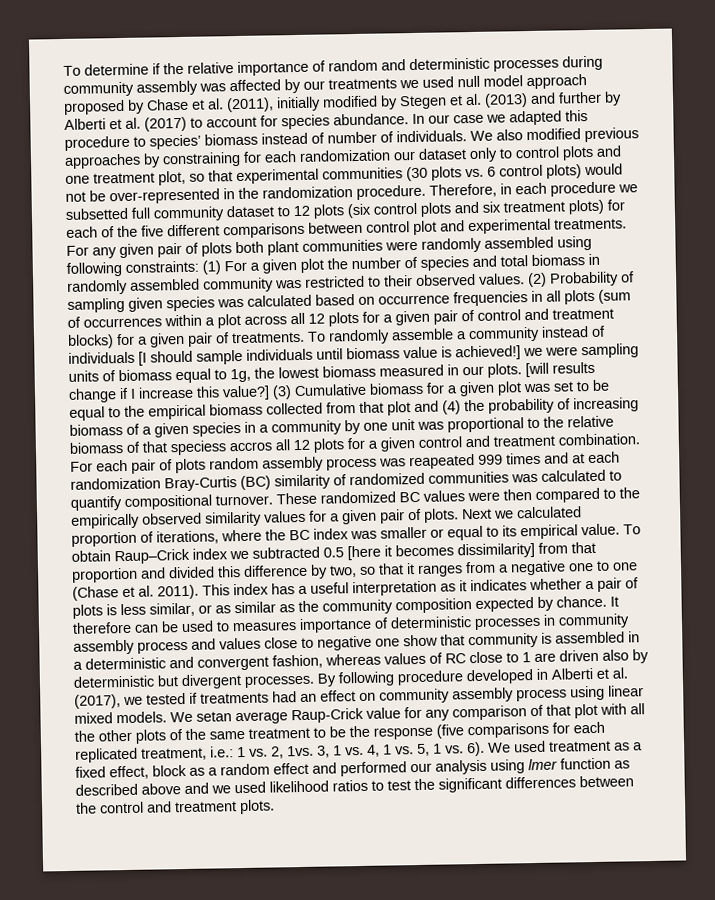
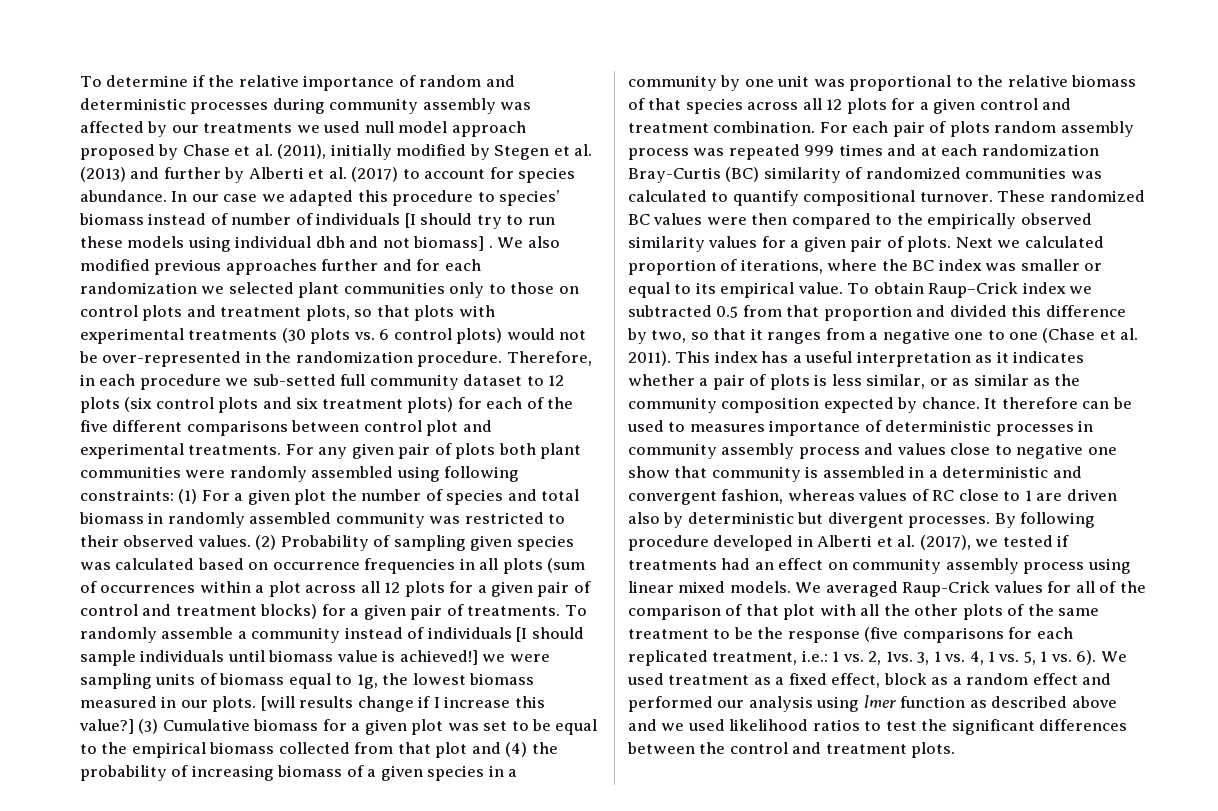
- In our case we adapted this procedure to species’ biomass instead of number of individuals.
+ In our case we adapted this procedure to species’ biomass instead of number of individuals [I should try to run these models using individual dbh and not biomass] .
- We also modified previous approaches by constraining for each randomization our dataset only to control plots and one treatment plot, so that experimental communities (30 plots vs. 6 control plots) would not be over-represented in the randomization procedure.
+ We also modified previous approaches further and for each randomization we selected plant communities only to those on control plots and treatment plots, so that plots with experimental treatments (30 plots vs. 6 control plots) would not be over-represented in the randomization procedure.
- Therefore, in each procedure we subsetted full community dataset to 12 plots (six control plots and six treatment plots) for each of the five different comparisons between control plot and experimental treatments.
+ Therefore, in each procedure we sub-setted full community dataset to 12 plots (six control plots and six treatment plots) for each of the five different comparisons between control plot and experimental treatments.
- (3) Cumulative biomass for a given plot was set to be equal to the empirical biomass collected from that plot and (4) the probability of increasing biomass of a given species in a community by one unit was proportional to the relative biomass of that speciess accros all 12 plots for a given control and treatment combination.
+ (3) Cumulative biomass for a given plot was set to be equal to the empirical biomass collected from that plot and (4) the probability of increasing biomass of a given species in a community by one unit was proportional to the relative biomass of that species across all 12 plots for a given control and treatment combination.
- For each pair of plots random assembly process was reapeated 999 times and at each randomization Bray-Curtis (BC) similarity of randomized communities was calculated to quantify compositional turnover.
+ For each pair of plots random assembly process was repeated 999 times and at each randomization Bray-Curtis (BC) similarity of randomized communities was calculated to quantify compositional turnover.
- To obtain Raup–Crick index we subtracted 0.5 [here it becomes dissimilarity] from that proportion and divided this difference by two, so that it ranges from a negative one to one (Chase et al. 2011).
+ To obtain Raup–Crick index we subtracted 0.5 from that proportion and divided this difference by two, so that it ranges from a negative one to one (Chase et al. 2011).
- We setan average Raup-Crick value for any comparison of that plot with all the other plots of the same treatment to be the response (five comparisons for each replicated treatment, i.e.: 1 vs. 2, 1vs.
+ We averaged Raup-Crick values for all of the comparison of that plot with all the other plots of the same treatment to be the response (five comparisons for each replicated treatment, i.e.: 1 vs. 2, 1vs.

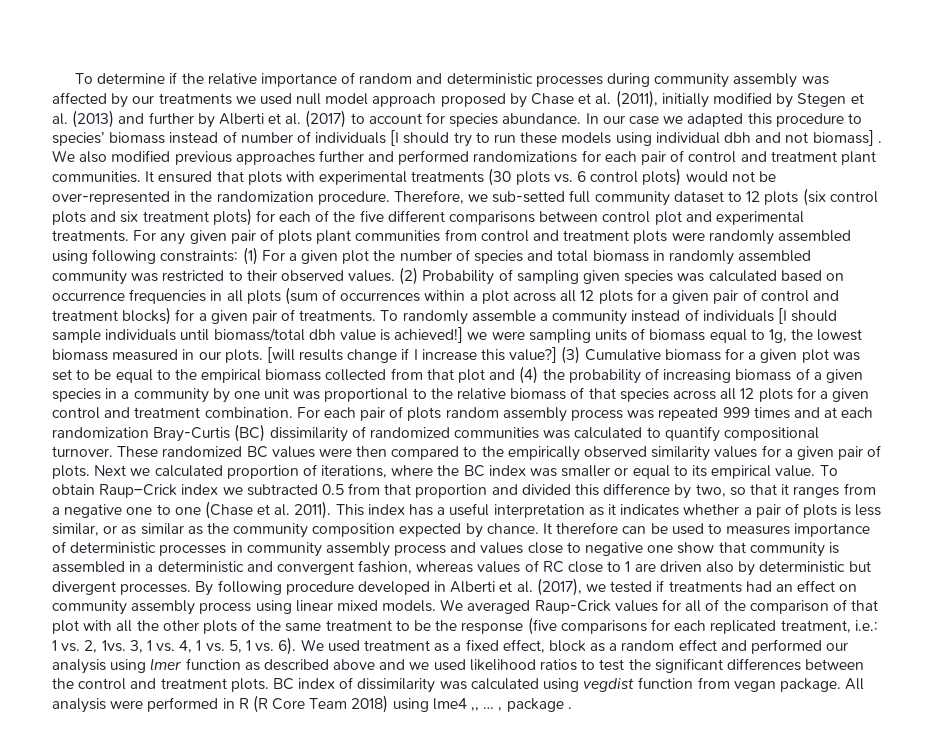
- We also modified previous approaches further and for each randomization we selected plant communities only to those on control plots and treatment plots, so that plots with experimental treatments (30 plots vs. 6 control plots) would not be over-represented in the randomization procedure.
+ We also modified previous approaches further and performed randomizations for each pair of control and treatment plant communities. It ensured that plots with experimental treatments (30 plots vs. 6 control plots) would not be over-represented in the randomization procedure.
- Therefore, in each procedure we sub-setted full community dataset to 12 plots (six control plots and six treatment plots) for each of the five different comparisons between control plot and experimental treatments.
+ Therefore, we sub-setted full community dataset to 12 plots (six control plots and six treatment plots) for each of the five different comparisons between control plot and experimental treatments.
- For any given pair of plots both plant communities were randomly assembled using following constraints: (1) For a given plot the number of species and total biomass in randomly assembled community was restricted to their observed values.
+ For any given pair of plots plant communities from control and treatment plots were randomly assembled using following constraints: (1) For a given plot the number of species and total biomass in randomly assembled community was restricted to their observed values.
- To randomly assemble a community instead of individuals [I should sample individuals until biomass value is achieved!] we were sampling units of biomass equal to 1g, the lowest biomass measured in our plots.
+ To randomly assemble a community instead of individuals [I should sample individuals until biomass/total dbh value is achieved!] we were sampling units of biomass equal to 1g, the lowest biomass measured in our plots.
- For each pair of plots random assembly process was repeated 999 times and at each randomization Bray-Curtis (BC) similarity of randomized communities was calculated to quantify compositional turnover.
+ For each pair of plots random assembly process was repeated 999 times and at each randomization Bray-Curtis (BC) dissimilarity of randomized communities was calculated to quantify compositional turnover.
+ BC index of dissimilarity was calculated using vegdist function from vegan package. All analysis were performed in R (R Core Team 2018) using lme4 ,, … , package .

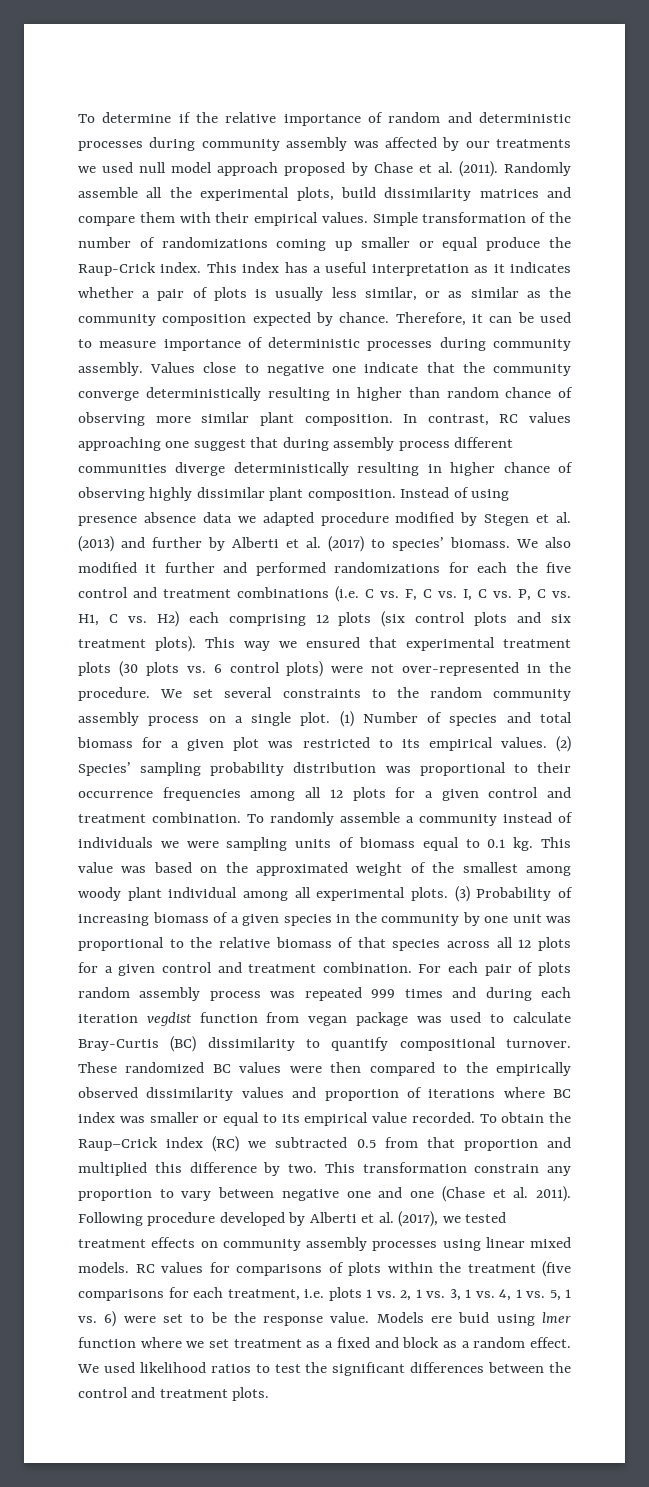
- To determine if the relative importance of random and deterministic processes during community assembly was affected by our treatments we used null model approach proposed by Chase et al. (2011), initially modified by Stegen et al. (2013) and further by Alberti et al. (2017) to account for species abundance. In our case we adapted this procedure to species’ biomass instead of number of individuals [I should try to run these models using individual dbh and not biomass] .
+ To determine if the relative importance of random and deterministic processes during community assembly was affected by our treatments we used null model approach proposed by Chase et al. (2011). Randomly assemble all the experimental plots, build dissimilarity matrices and compare them with their empirical values. Simple transformation of the number of randomizations coming up smaller or equal produce the Raup-Crick index. This index has a useful interpretation as it indicates whether a pair of plots is usually less similar, or as similar as the community composition expected by chance. Therefore, it can be used to measure importance of deterministic processes during community assembly. Values close to negative one indicate that the community converge deterministically resulting in higher than random chance of observing more similar plant composition. In contrast, RC values approaching one suggest that during assembly process different communities diverge deterministically resulting in higher chance of observing highly dissimilar plant composition. Instead of using presence absence data we adapted procedure modified by Stegen et al. (2013) and further by Alberti et al. (2017) to species’ biomass.
- We also modified previous approaches further and performed randomizations for each pair of control and treatment plant communities. It ensured that plots with experimental treatments (30 plots vs. 6 control plots) would not be over-represented in the randomization procedure. Therefore, we sub-setted full community dataset to 12 plots (six control plots and six treatment plots) for each of the five different comparisons between control plot and experimental treatments. For any given pair of plots plant communities from control and treatment plots were randomly assembled using following constraints: (1) For a given plot the number of species and total biomass in randomly assembled community was restricted to their observed values. (2) Probability of sampling given species was calculated based on occurrence frequencies in all plots (sum of occurrences within a plot across all 12 plots for a given pair of control and treatment blocks) for a given pair of treatments.
+ We also modified it further and performed randomizations for each the five control and treatment combinations (i.e. C vs. F, C vs. I, C vs. P, C vs. H1, C vs. H2) each comprising 12 plots (six control plots and six treatment plots). This way we ensured that experimental treatment plots (30 plots vs. 6 control plots) were not over-represented in the procedure. We set several constraints to the random community assembly process on a single plot. (1) Number of species and total biomass for a given plot was restricted to its empirical values. (2) Species’ sampling probability distribution was proportional to their occurrence frequencies among all 12 plots for a given control and treatment combination.
- To randomly assemble a community instead of individuals [I should sample individuals until biomass/total dbh value is achieved!] we were sampling units of biomass equal to 1g, the lowest biomass measured in our plots. [will results change if I increase this value?] (3) Cumulative biomass for a given plot was set to be equal to the empirical biomass collected from that plot and (4) the probability of increasing biomass of a given species in a community by one unit was proportional to the relative biomass of that species across all 12 plots for a given control and treatment combination.
+ To randomly assemble a community instead of individuals we were sampling units of biomass equal to 0.1 kg. This value was based on the approximated weight of the smallest among woody plant individual among all experimental plots. (3) Probability of increasing biomass of a given species in the community by one unit was proportional to the relative biomass of that species across all 12 plots for a given control and treatment combination.
- For each pair of plots random assembly process was repeated 999 times and at each randomization Bray-Curtis (BC) dissimilarity of randomized communities was calculated to quantify compositional turnover.
+ For each pair of plots random assembly process was repeated 999 times and during each iteration vegdist function from vegan package was used to calculate Bray-Curtis (BC) dissimilarity to quantify compositional turnover.
- These randomized BC values were then compared to the empirically observed similarity values for a given pair of plots. Next we calculated proportion of iterations, where the BC index was smaller or equal to its empirical value.
+ These randomized BC values were then compared to the empirically observed dissimilarity values and proportion of iterations where BC index was smaller or equal to its empirical value recorded.
- To obtain Raup–Crick index we subtracted 0.5 from that proportion and divided this difference by two, so that it ranges from a negative one to one (Chase et al. 2011).
+ To obtain the Raup–Crick index (RC) we subtracted 0.5 from that proportion and multiplied this difference by two. This transformation constrain any proportion to vary between negative one and one (Chase et al. 2011).
- This index has a useful interpretation as it indicates whether a pair of plots is less similar, or as similar as the community composition expected by chance. It therefore can be used to measures importance of deterministic processes in community assembly process and values close to negative one show that community is assembled in a deterministic and convergent fashion, whereas values of RC close to 1 are driven also by deterministic but divergent processes. By following procedure developed in Alberti et al. (2017), we tested if treatments had an effect on community assembly process using linear mixed models.
+ Following procedure developed by Alberti et al. (2017), we tested treatment effects on community assembly processes using linear mixed models.
- We averaged Raup-Crick values for all of the comparison of that plot with all the other plots of the same treatment to be the response (five comparisons for each replicated treatment, i.e.: 1 vs. 2, 1vs. 3, 1 vs. 4, 1 vs. 5, 1 vs. 6). We used treatment as a fixed effect, block as a random effect and performed our analysis using lmer function as described above and we used likelihood ratios to test the significant differences between the control and treatment plots. BC index of dissimilarity was calculated using vegdist function from vegan package. All analysis were performed in R (R Core Team 2018) using lme4 ,, … , package .
+ RC values for comparisons of plots within the treatment (five comparisons for each treatment, i.e. plots 1 vs. 2, 1 vs. 3, 1 vs. 4, 1 vs. 5, 1 vs. 6) were set to be the response value. Models ere buid using lmer function where we set treatment as a fixed and block as a random effect. We used likelihood ratios to test the significant differences between the control and treatment plots.

